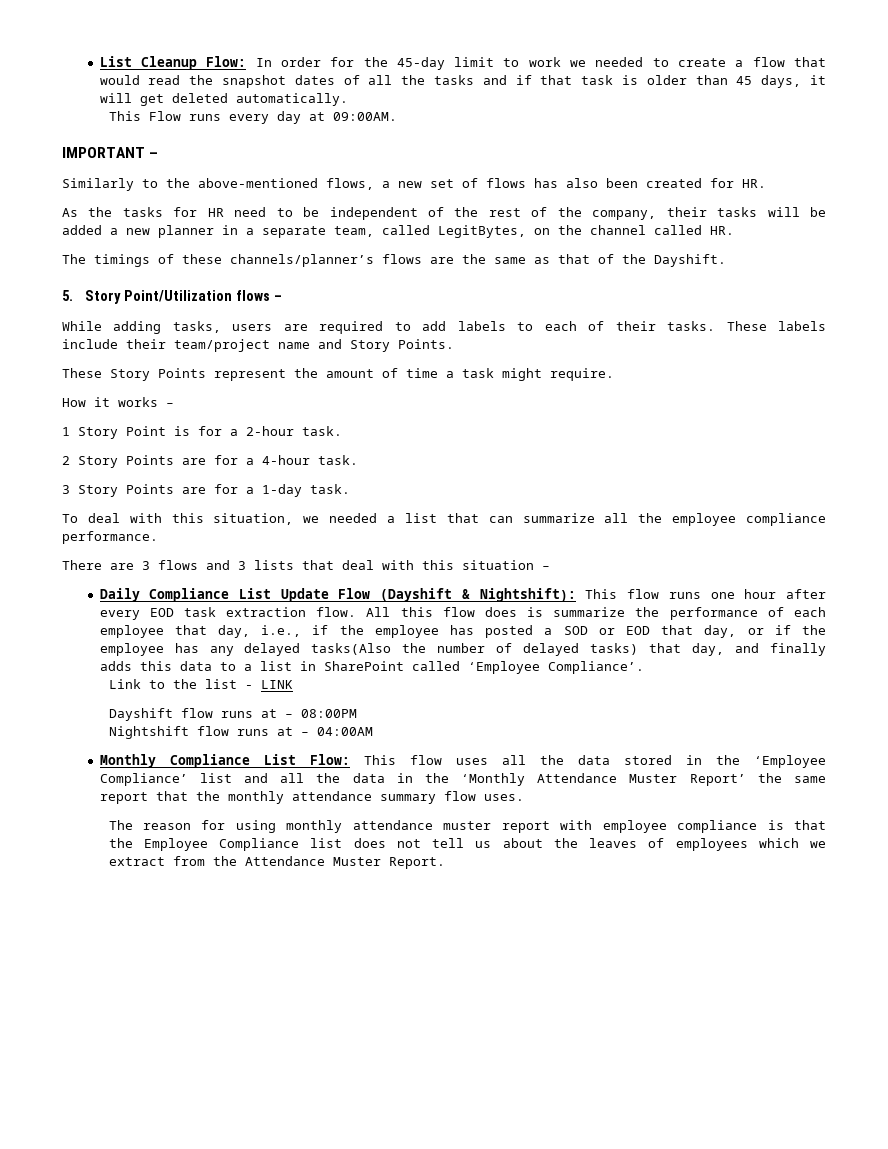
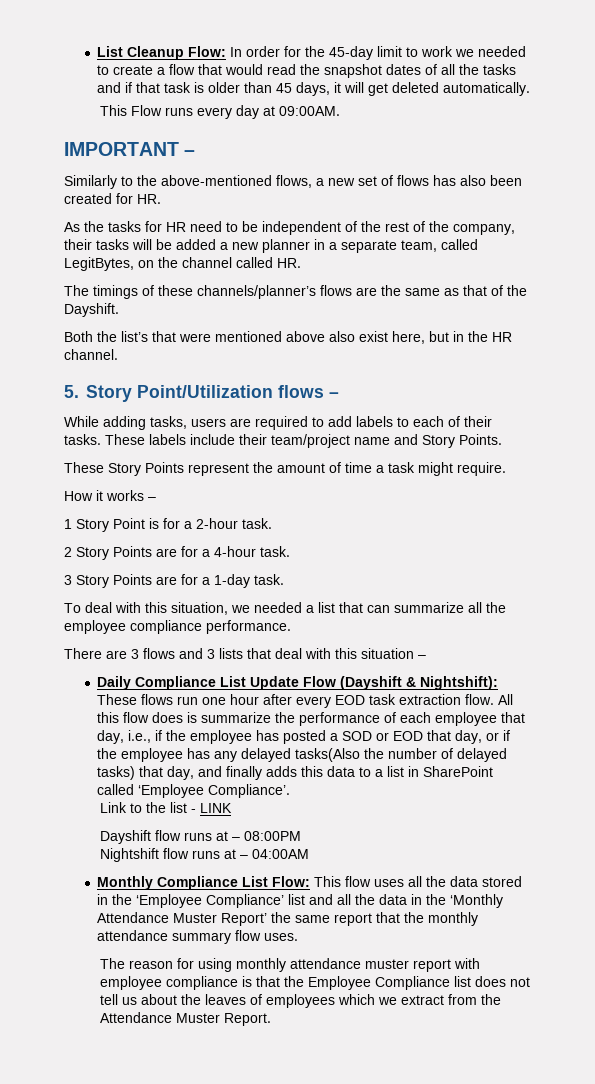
+ Both the list’s that were mentioned above also exist here, but in the HR channel.
- Daily Compliance List Update Flow (Dayshift & Nightshift): This flow runs one hour after every EOD task extraction flow.
+ Daily Compliance List Update Flow (Dayshift & Nightshift): These flows run one hour after every EOD task extraction flow.

